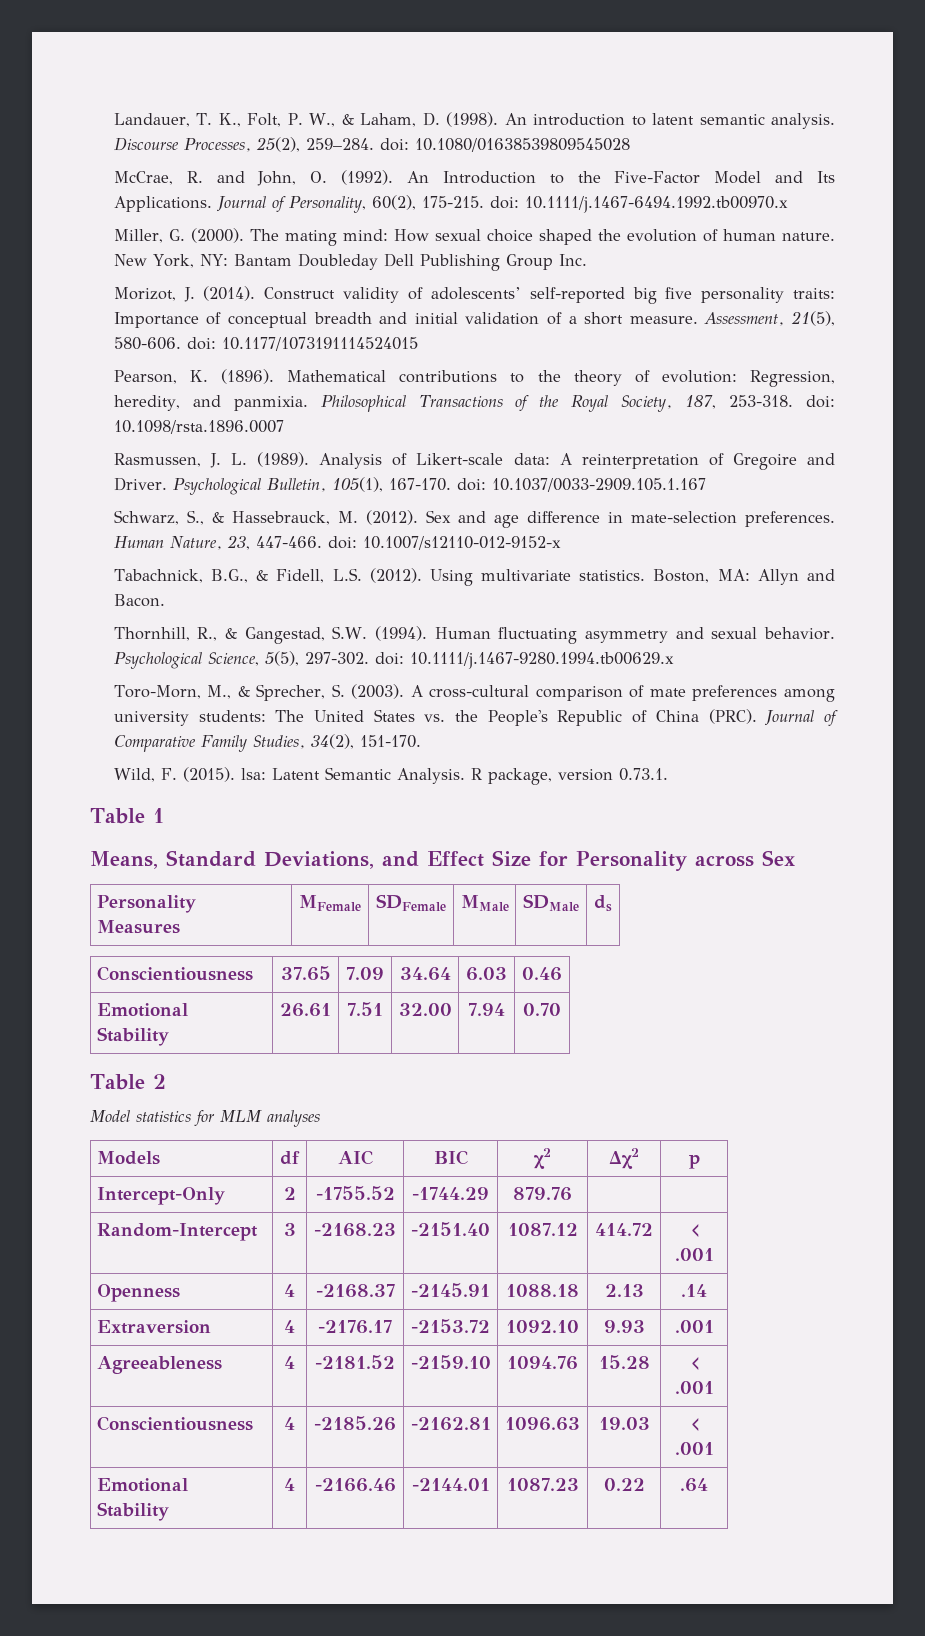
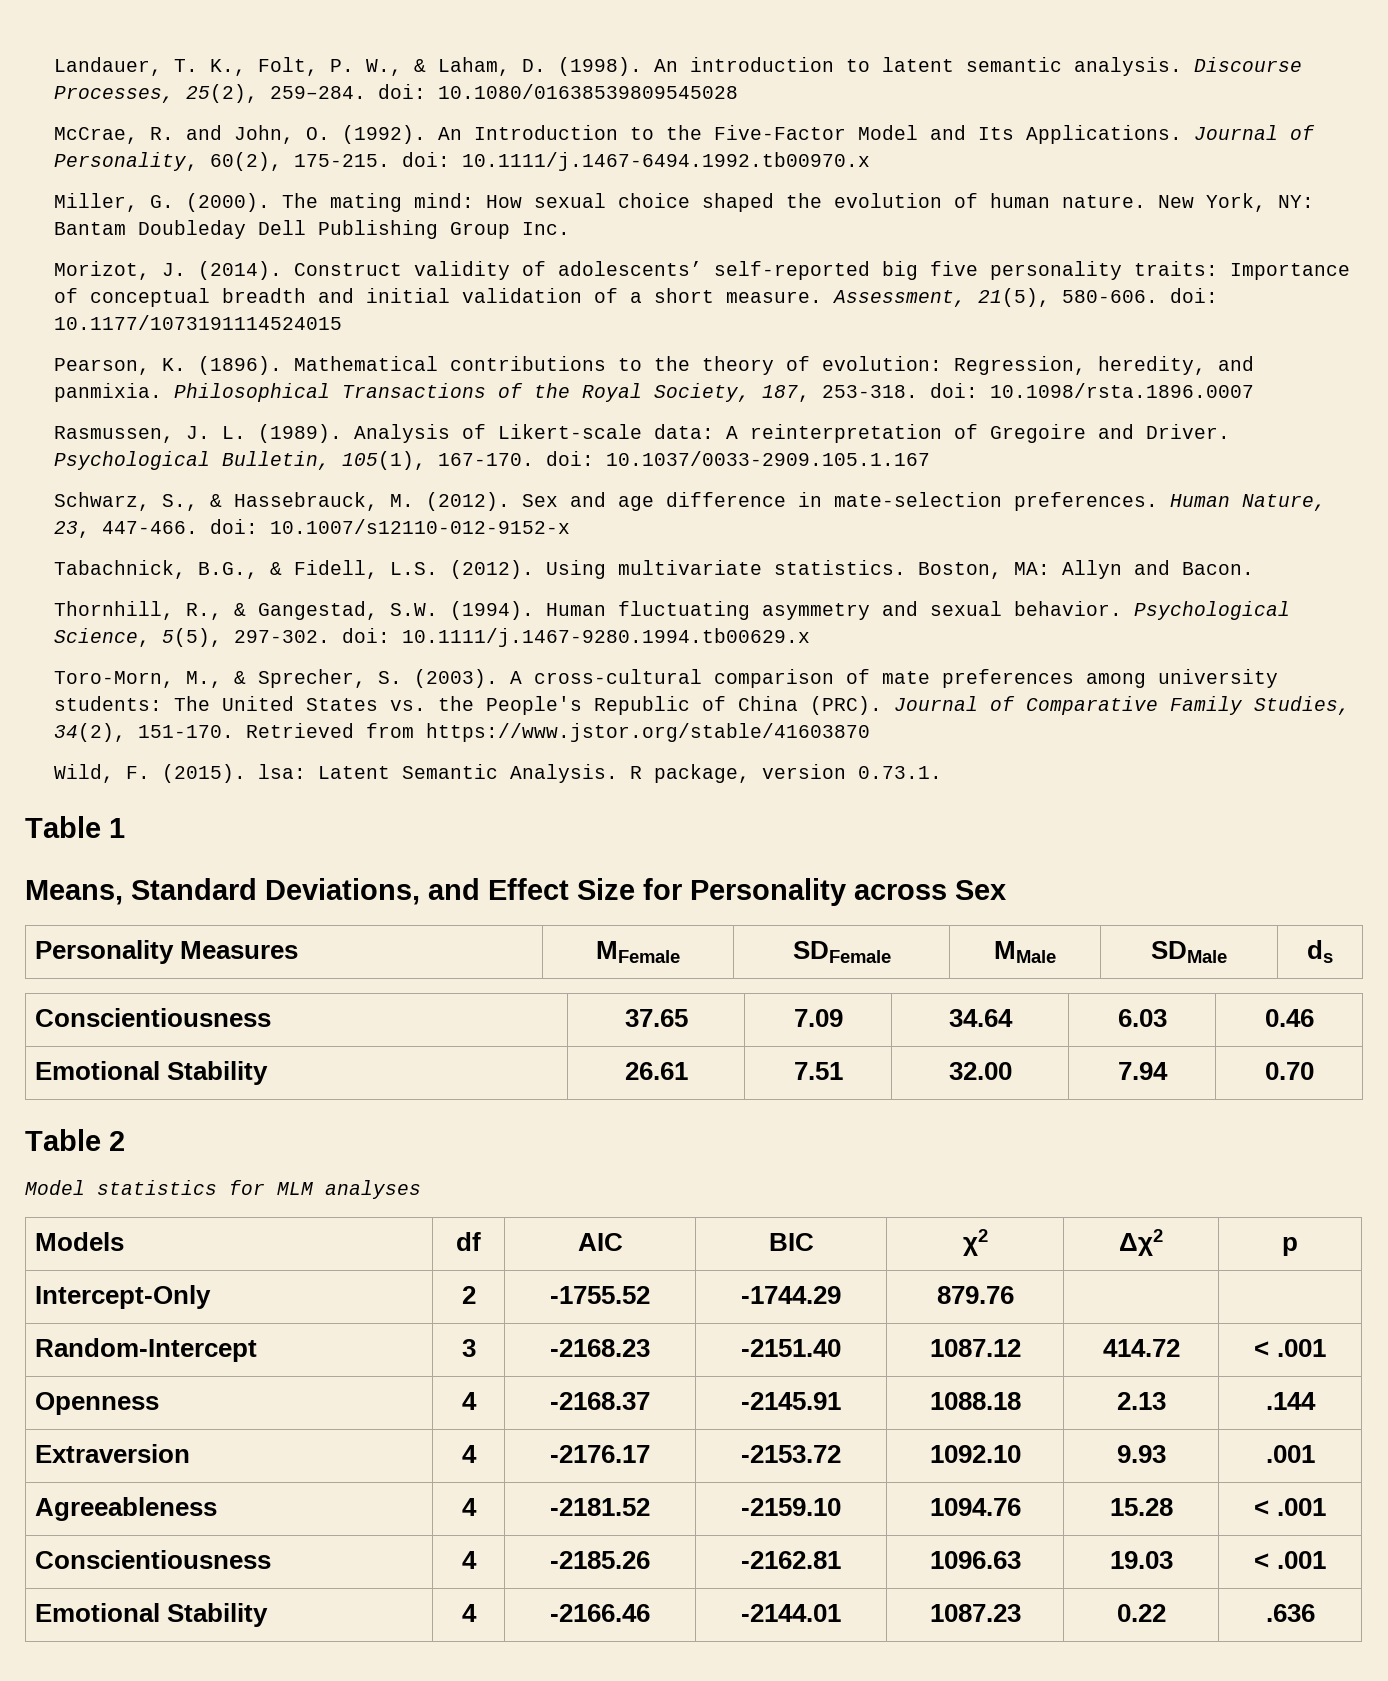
+ Retrieved from https://www.jstor.org/stable/41603870
- Openness | 4 | -2168.37 | -2145.91 | 1088.18 | 2.13 | .14
+ Openness | 4 | -2168.37 | -2145.91 | 1088.18 | 2.13 | .144
- Emotional Stability | 4 | -2166.46 | -2144.01 | 1087.23 | 0.22 | .64
+ Emotional Stability | 4 | -2166.46 | -2144.01 | 1087.23 | 0.22 | .636

